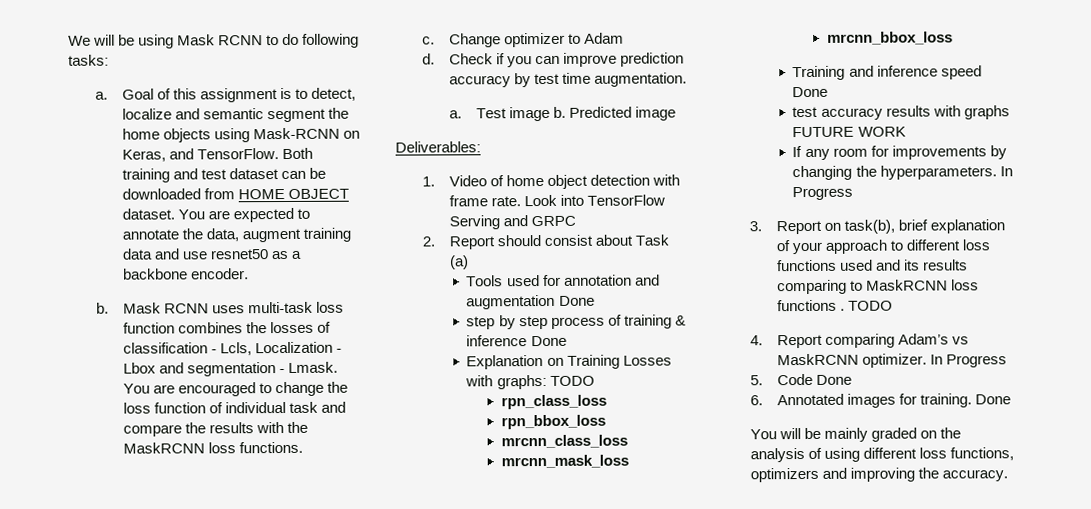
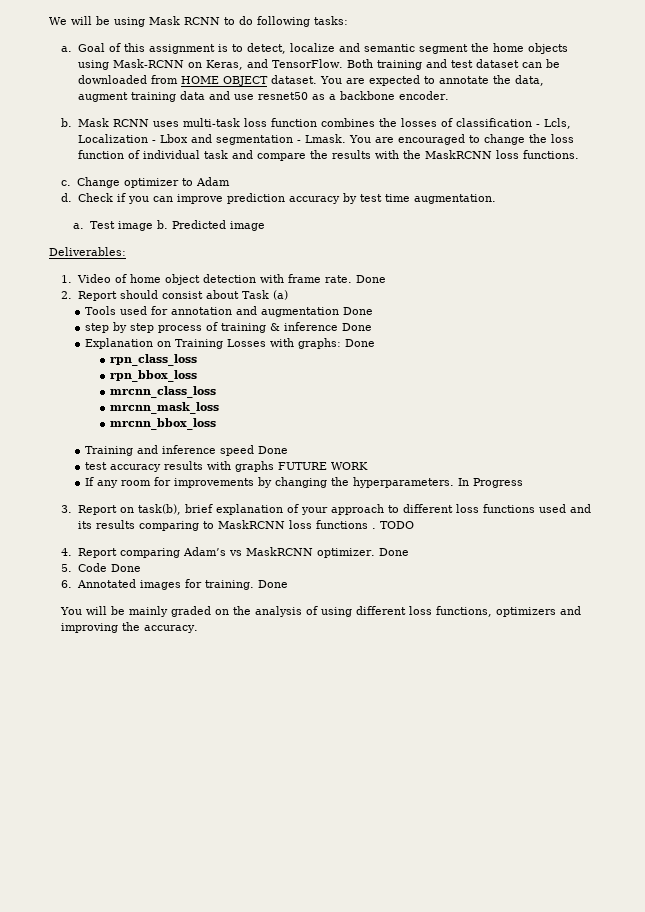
- 1. Video of home object detection with frame rate. Look into TensorFlow Serving and GRPC
+ 1. Video of home object detection with frame rate. Done
- Explanation on Training Losses with graphs: TODO
+ Explanation on Training Losses with graphs: Done
- 4. Report comparing Adam’s vs MaskRCNN optimizer. In Progress
+ 4. Report comparing Adam’s vs MaskRCNN optimizer. Done

